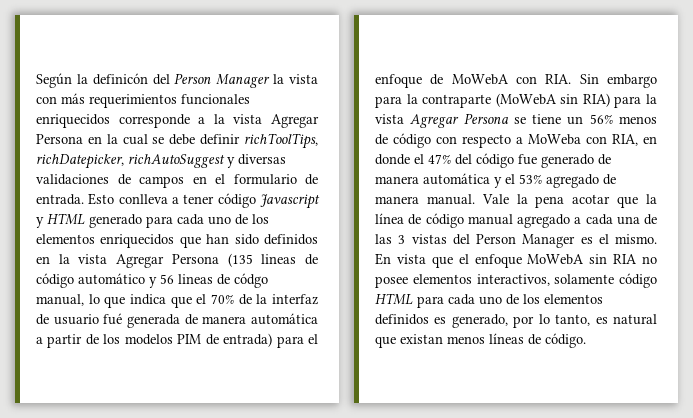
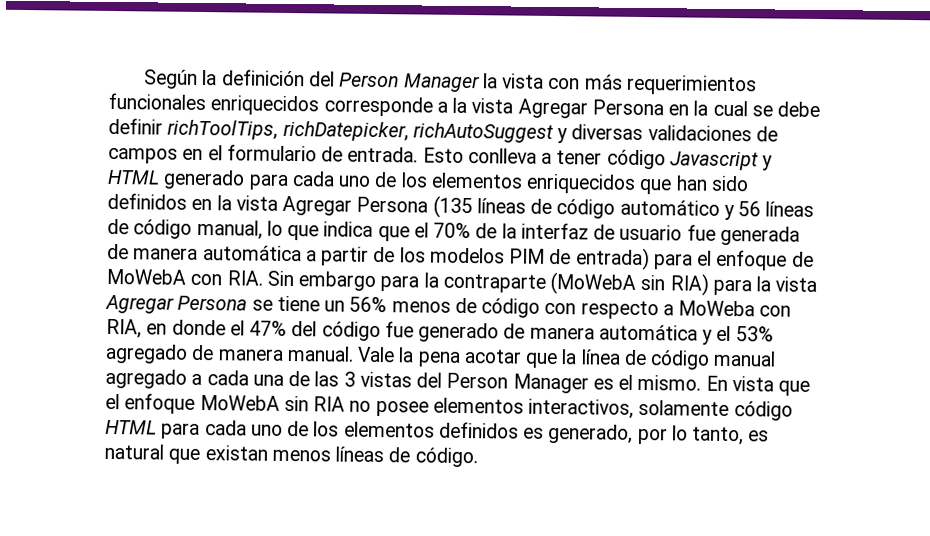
- Según la definicón del Person Manager la vista con más requerimientos funcionales enriquecidos corresponde a la vista Agregar Persona en la cual se debe definir richToolTips, richDatepicker, richAutoSuggest y diversas validaciones de campos en el formulario de entrada.
+ Según la definición del Person Manager la vista con más requerimientos funcionales enriquecidos corresponde a la vista Agregar Persona en la cual se debe definir richToolTips, richDatepicker, richAutoSuggest y diversas validaciones de campos en el formulario de entrada.
- Esto conlleva a tener código Javascript y HTML generado para cada uno de los elementos enriquecidos que han sido definidos en la vista Agregar Persona (135 lineas de código automático y 56 lineas de códgo manual, lo que indica que el 70% de la interfaz de usuario fué generada de manera automática a partir de los modelos PIM de entrada) para el enfoque de MoWebA con RIA. Sin embargo para la contraparte (MoWebA sin RIA) para la vista Agregar Persona se tiene un 56% menos de código con respecto a MoWeba con RIA, en donde el 47% del código fue generado de manera automática y el 53% agregado de manera manual.
+ Esto conlleva a tener código Javascript y HTML generado para cada uno de los elementos enriquecidos que han sido definidos en la vista Agregar Persona (135 líneas de código automático y 56 líneas de código manual, lo que indica que el 70% de la interfaz de usuario fue generada de manera automática a partir de los modelos PIM de entrada) para el enfoque de MoWebA con RIA. Sin embargo para la contraparte (MoWebA sin RIA) para la vista Agregar Persona se tiene un 56% menos de código con respecto a MoWeba con RIA, en donde el 47% del código fue generado de manera automática y el 53% agregado de manera manual.

